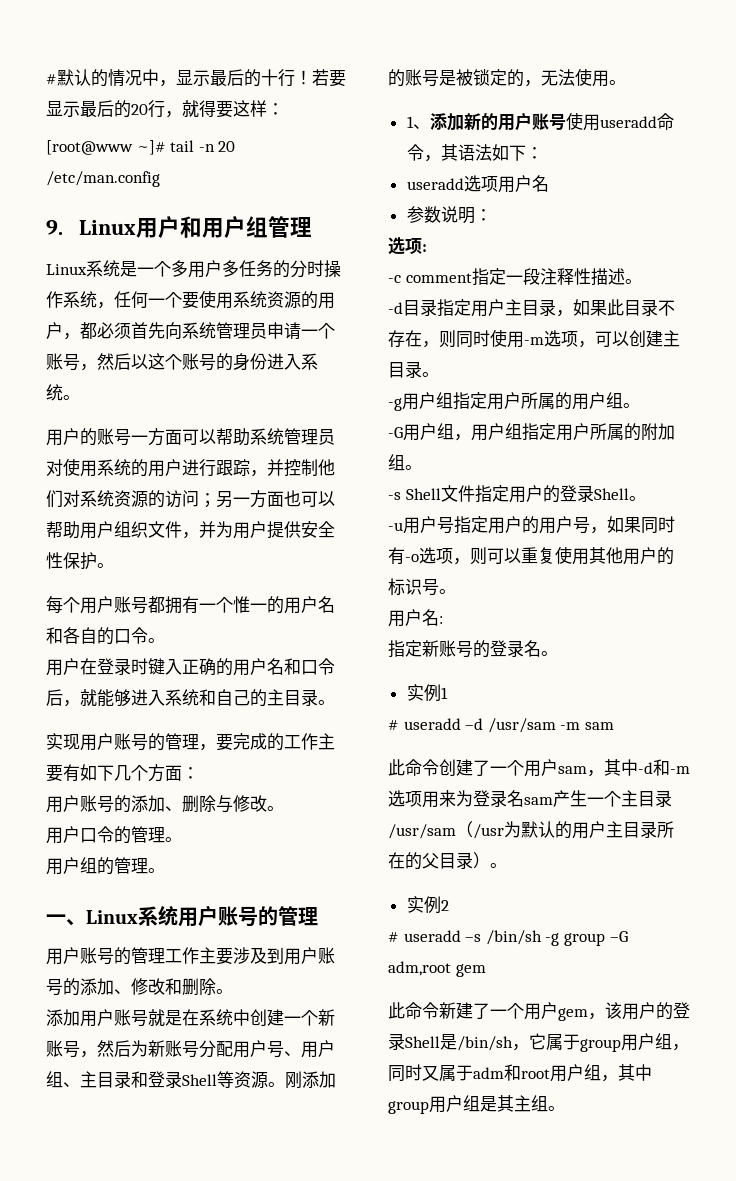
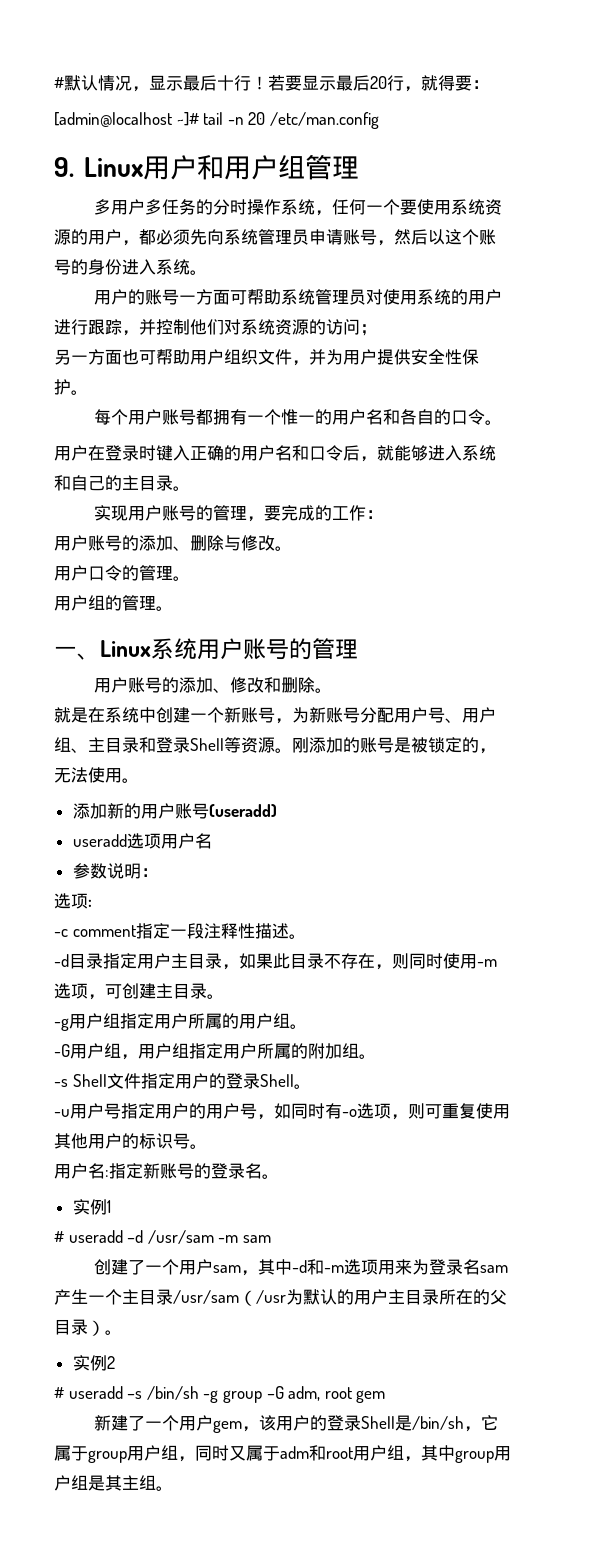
- #默认的情况中，显示最后的十行！
+ #默认情况，显示最后十行！
- 若要显示最后的20行，就得要这样：
- [root@www ~]# tail -n 20 /etc/man.config
+ 若要显示最后20行，就得要：
+ [admin@localhost ~]# tail -n 20 /etc/man.config
- Linux系统是一个多用户多任务的分时操作系统，任何一个要使用系统资源的用户，都必须首先向系统管理员申请一个账号，然后以这个账号的身份进入系统。
+ 多用户多任务的分时操作系统，任何一个要使用系统资源的用户，都必须先向系统管理员申请账号，然后以这个账号的身份进入系统。
- 用户的账号一方面可以帮助系统管理员对使用系统的用户进行跟踪，并控制他们对系统资源的访问；另一方面也可以帮助用户组织文件，并为用户提供安全性保护。
+ 用户的账号一方面可帮助系统管理员对使用系统的用户进行跟踪，并控制他们对系统资源的访问；
+ 另一方面也可帮助用户组织文件，并为用户提供安全性保护。
- 实现用户账号的管理，要完成的工作主要有如下几个方面：
+ 实现用户账号的管理，要完成的工作：
- 用户账号的管理工作主要涉及到用户账号的添加、修改和删除。
+ 用户账号的添加、修改和删除。
- 添加用户账号就是在系统中创建一个新账号，然后为新账号分配用户号、用户组、主目录和登录Shell等资源。
+ 就是在系统中创建一个新账号，为新账号分配用户号、用户组、主目录和登录Shell等资源。
- 1、添加新的用户账号使用useradd命令，其语法如下：
+ 添加新的用户账号(useradd)
- -d目录指定用户主目录，如果此目录不存在，则同时使用-m选项，可以创建主目录。
+ -d目录指定用户主目录，如果此目录不存在，则同时使用-m选项，可创建主目录。
- -u用户号指定用户的用户号，如果同时有-o选项，则可以重复使用其他用户的标识号。
+ -u用户号指定用户的用户号，如同时有-o选项，则可重复使用其他用户的标识号。
- 用户名:
- 指定新账号的登录名。
+ 用户名:指定新账号的登录名。
- 此命令创建了一个用户sam，其中-d和-m选项用来为登录名sam产生一个主目录/usr/sam（/usr为默认的用户主目录所在的父目录）。
+ 创建了一个用户sam，其中-d和-m选项用来为登录名sam产生一个主目录/usr/sam（/usr为默认的用户主目录所在的父目录）。
- # useradd –s /bin/sh -g group –G adm,root gem
+ # useradd –s /bin/sh -g group –G adm, root gem
- 此命令新建了一个用户gem，该用户的登录Shell是/bin/sh，它属于group用户组，同时又属于adm和root用户组，其中group用户组是其主组。
+ 新建了一个用户gem，该用户的登录Shell是/bin/sh，它属于group用户组，同时又属于adm和root用户组，其中group用户组是其主组。

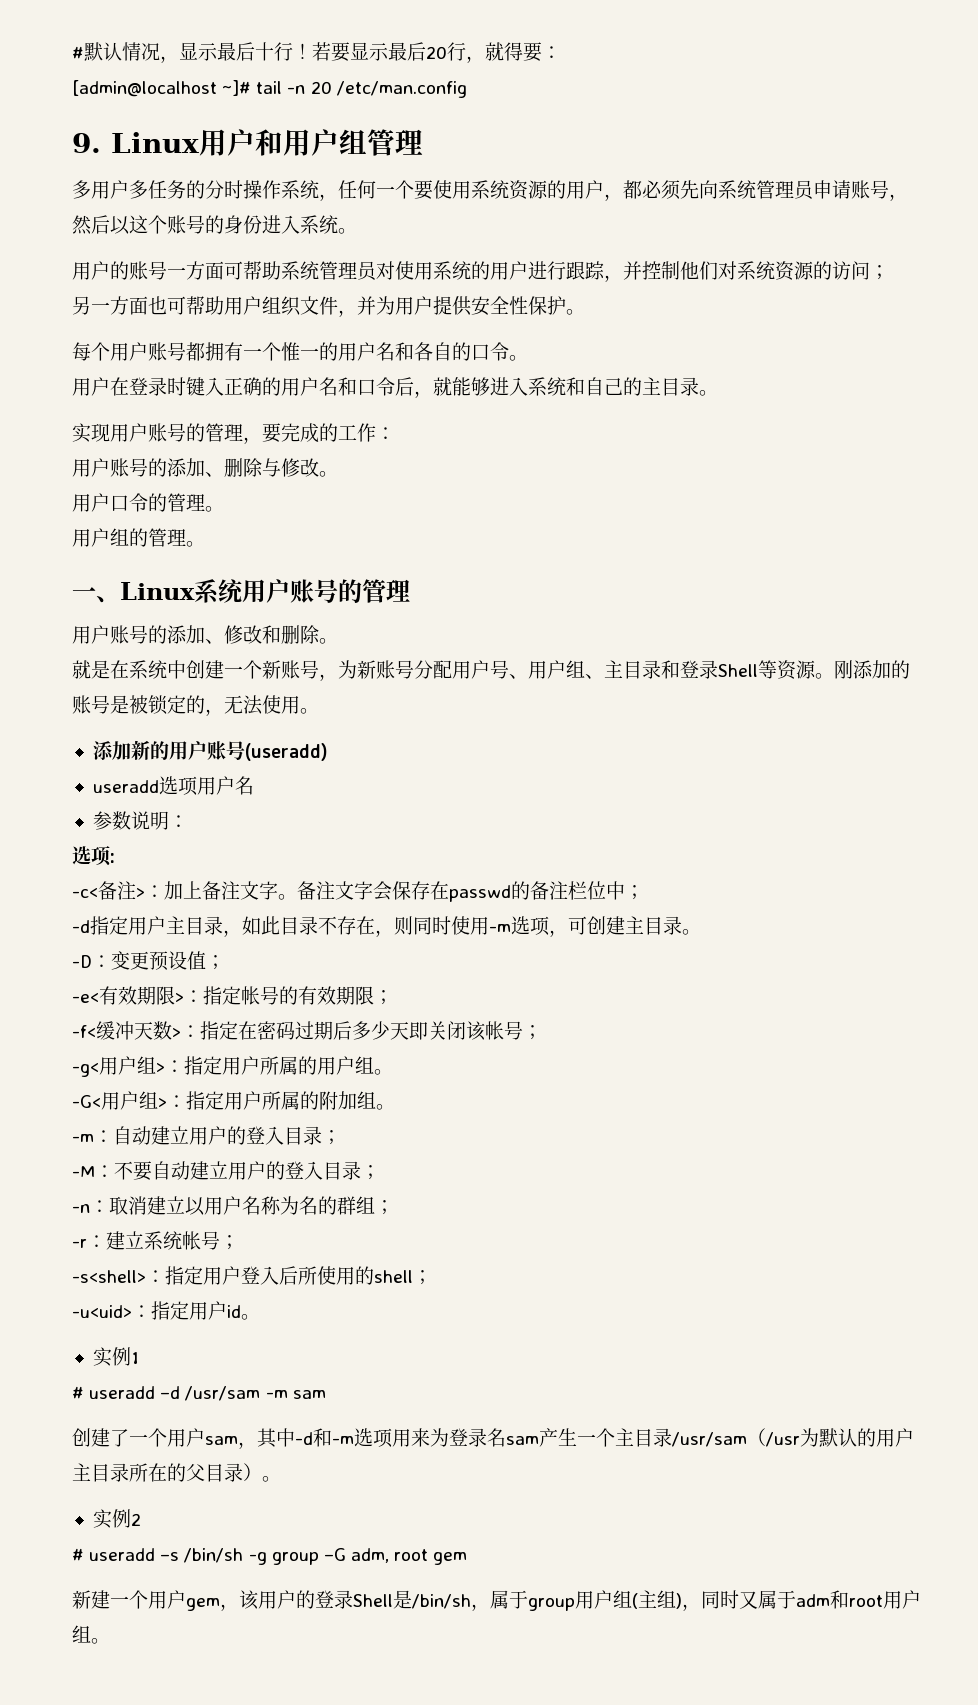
- -c comment指定一段注释性描述。
- -d目录指定用户主目录，如果此目录不存在，则同时使用-m选项，可创建主目录。
+ -c<备注>：加上备注文字。备注文字会保存在passwd的备注栏位中；
+ -d指定用户主目录，如此目录不存在，则同时使用-m选项，可创建主目录。
- -g用户组指定用户所属的用户组。
+ -D：变更预设值；
+ -e<有效期限>：指定帐号的有效期限；
+ -f<缓冲天数>：指定在密码过期后多少天即关闭该帐号；
+ -g<用户组>：指定用户所属的用户组。
- -G用户组，用户组指定用户所属的附加组。
+ -G<用户组>：指定用户所属的附加组。
- -s Shell文件指定用户的登录Shell。
- -u用户号指定用户的用户号，如同时有-o选项，则可重复使用其他用户的标识号。
- 用户名:指定新账号的登录名。
+ -m：自动建立用户的登入目录；
+ -M：不要自动建立用户的登入目录；
+ -n：取消建立以用户名称为名的群组；
+ -r：建立系统帐号；
+ -s<shell>：指定用户登入后所使用的shell；
+ -u<uid>：指定用户id。
- 新建了一个用户gem，该用户的登录Shell是/bin/sh，它属于group用户组，同时又属于adm和root用户组，其中group用户组是其主组。
+ 新建一个用户gem，该用户的登录Shell是/bin/sh，属于group用户组(主组)，同时又属于adm和root用户组。

